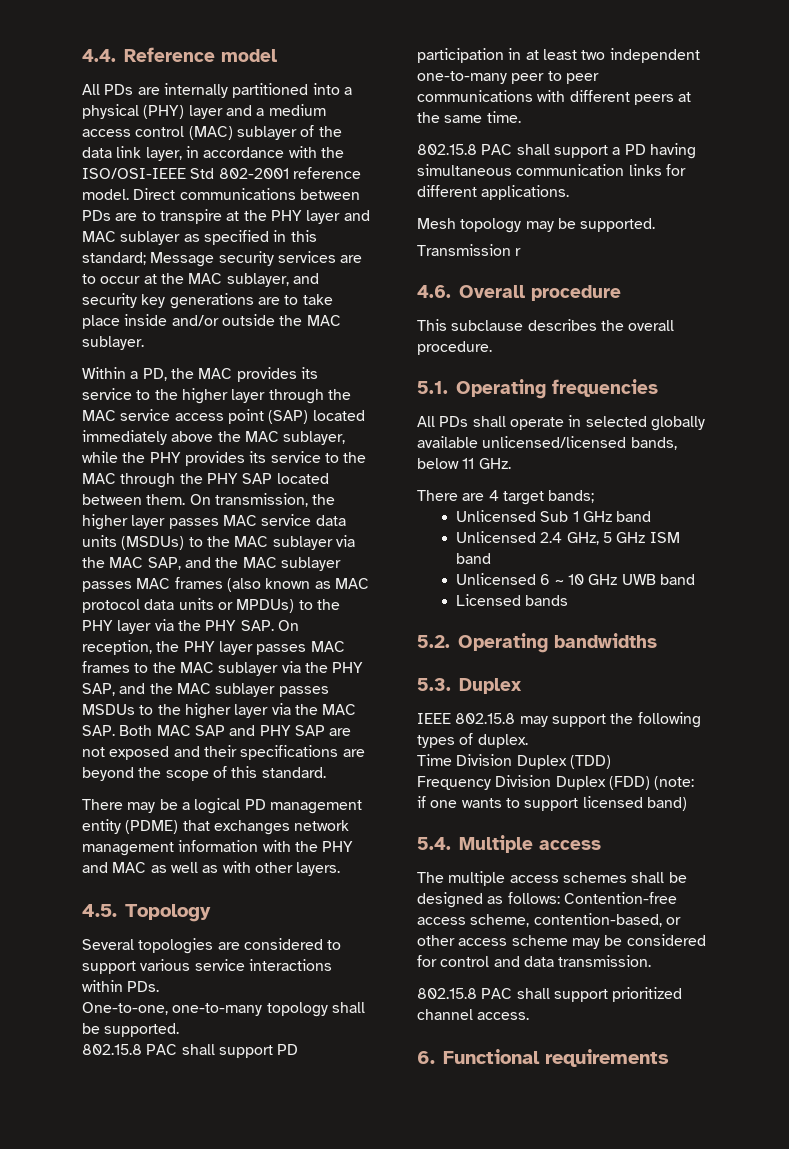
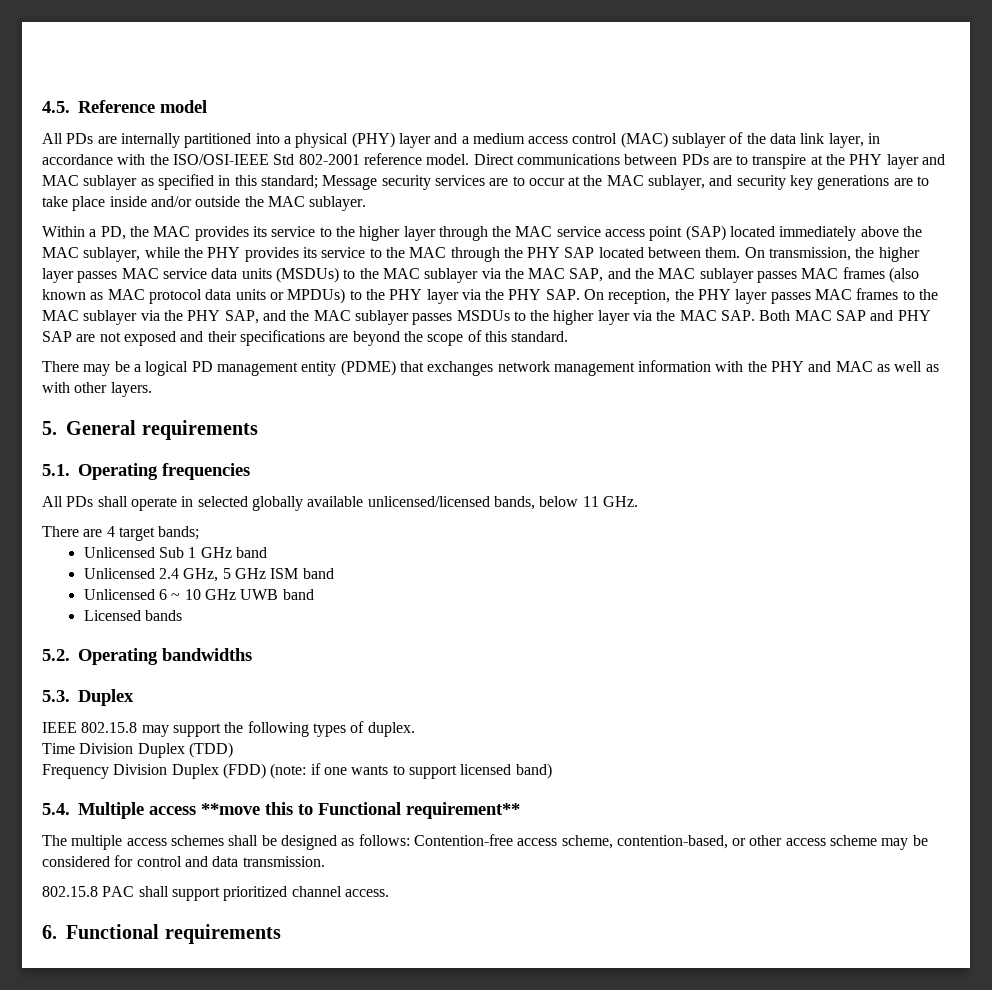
- 4.4. Reference model
+ 4.5. Reference model
- 4.5. Topology
- Several topologies are considered to support various service interactions within PDs.
- One-to-one, one-to-many topology shall be supported.
- 802.15.8 PAC shall support PD participation in at least two independent one-to-many peer to peer communications with different peers at the same time.
- 802.15.8 PAC shall support a PD having simultaneous communication links for different applications.
- Mesh topology may be supported.
- Transmission r
- 4.6. Overall procedure
- This subclause describes the overall procedure.
+ 5. General requirements
- 5.4. Multiple access
+ 5.4. Multiple access **move this to Functional requirement**

